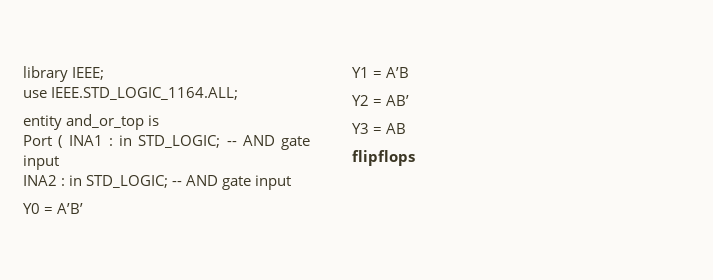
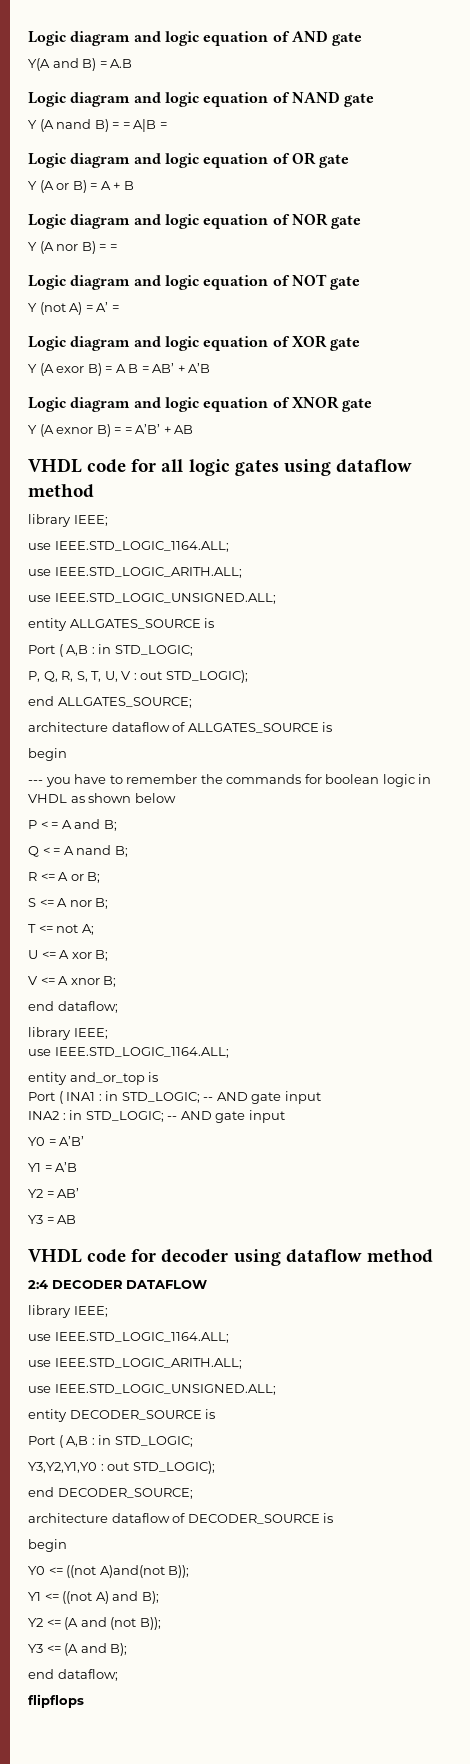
+ Logic diagram and logic equation of AND gate
+ Y(A and B) = A.B
+ Logic diagram and logic equation of NAND gate
+ Y (A nand B) = = A|B =
+ Logic diagram and logic equation of OR gate
+ Y (A or B) = A + B
+ Logic diagram and logic equation of NOR gate
+ Y (A nor B) = =
+ Logic diagram and logic equation of NOT gate
+ Y (not A) = A’ =
+ Logic diagram and logic equation of XOR gate
+ Y (A exor B) = A B = AB’ + A’B
+ Logic diagram and logic equation of XNOR gate
+ Y (A exnor B) = = A’B’ + AB
+ VHDL code for all logic gates using dataflow method
+ library IEEE;
+ use IEEE.STD_LOGIC_1164.ALL;
+ use IEEE.STD_LOGIC_ARITH.ALL;
+ use IEEE.STD_LOGIC_UNSIGNED.ALL;
+ entity ALLGATES_SOURCE is
+ Port ( A,B : in STD_LOGIC;
+ P, Q, R, S, T, U, V : out STD_LOGIC);
+ end ALLGATES_SOURCE;
+ architecture dataflow of ALLGATES_SOURCE is
+ begin
+ --- you have to remember the commands for boolean logic in VHDL as shown below
+ P < = A and B;
+ Q < = A nand B;
+ R <= A or B;
+ S <= A nor B;
+ T <= not A;
+ U <= A xor B;
+ V <= A xnor B;
+ end dataflow;
+ VHDL code for decoder using dataflow method
+ 2:4 DECODER DATAFLOW
+ library IEEE;
+ use IEEE.STD_LOGIC_1164.ALL;
+ use IEEE.STD_LOGIC_ARITH.ALL;
+ use IEEE.STD_LOGIC_UNSIGNED.ALL;
+ entity DECODER_SOURCE is
+ Port ( A,B : in STD_LOGIC;
+ Y3,Y2,Y1,Y0 : out STD_LOGIC);
+ end DECODER_SOURCE;
+ architecture dataflow of DECODER_SOURCE is
+ begin
+ Y0 <= ((not A)and(not B));
+ Y1 <= ((not A) and B);
+ Y2 <= (A and (not B));
+ Y3 <= (A and B);
+ end dataflow;

